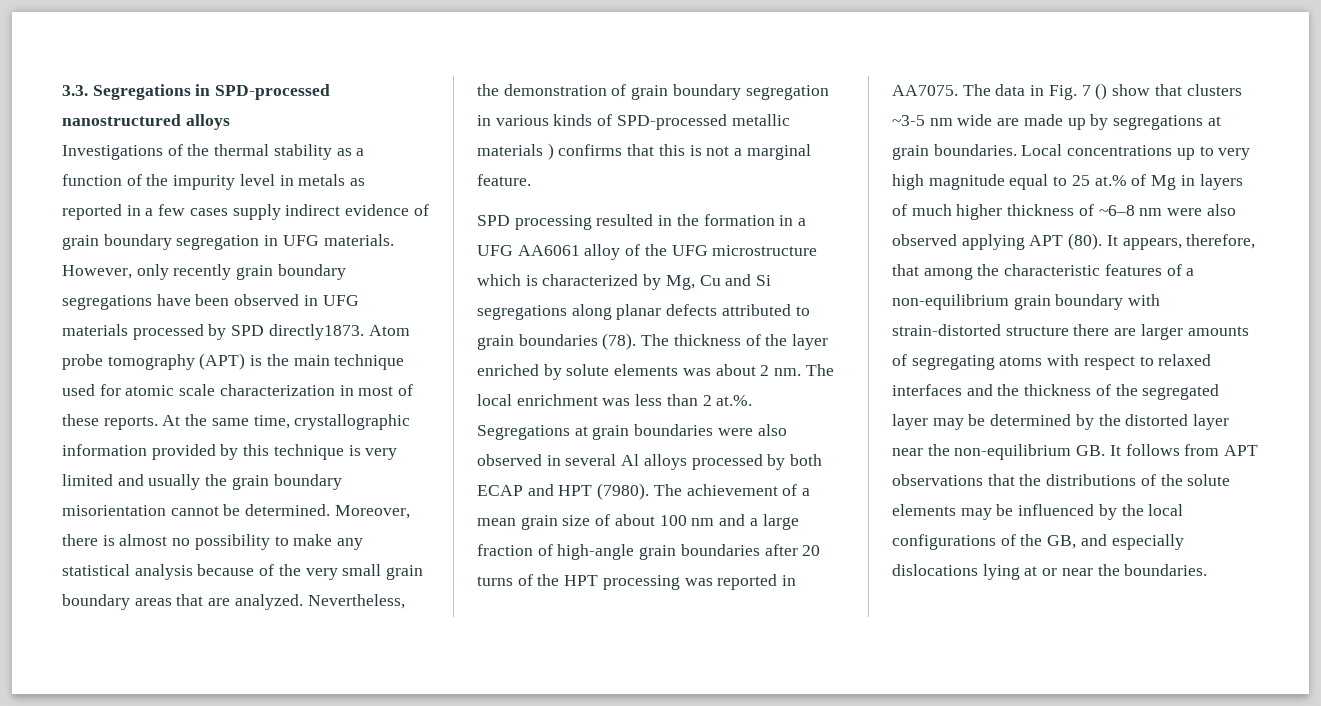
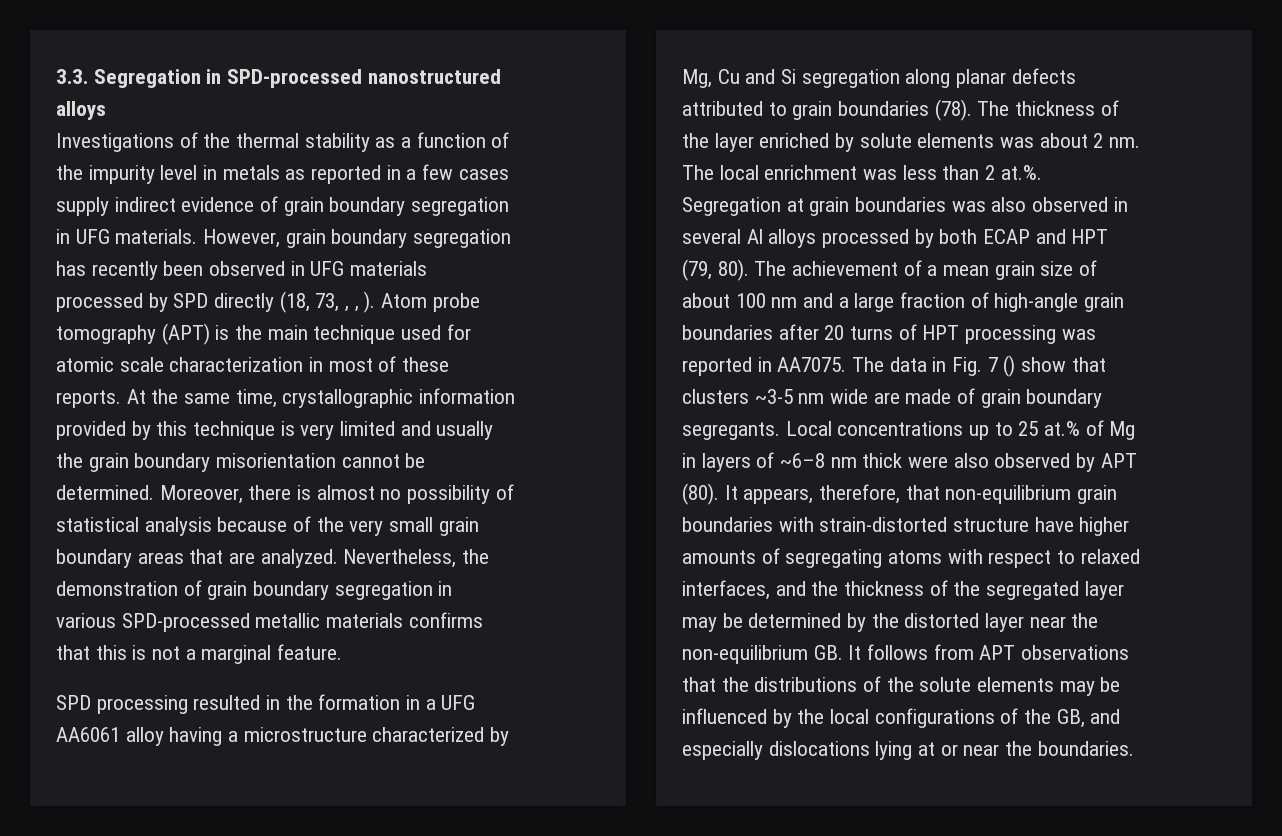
- 3.3. Segregations in SPD-processed nanostructured alloys
+ 3.3. Segregation in SPD-processed nanostructured alloys
- However, only recently grain boundary segregations have been observed in UFG materials processed by SPD directly1873.
+ However, grain boundary segregation has recently been observed in UFG materials processed by SPD directly (18, 73, , , ).
- Moreover, there is almost no possibility to make any statistical analysis because of the very small grain boundary areas that are analyzed.
+ Moreover, there is almost no possibility of statistical analysis because of the very small grain boundary areas that are analyzed.
- Nevertheless, the demonstration of grain boundary segregation in various kinds of SPD-processed metallic materials ) confirms that this is not a marginal feature.
+ Nevertheless, the demonstration of grain boundary segregation in various SPD-processed metallic materials confirms that this is not a marginal feature.
- SPD processing resulted in the formation in a UFG AA6061 alloy of the UFG microstructure which is characterized by Mg, Cu and Si segregations along planar defects attributed to grain boundaries (78).
+ SPD processing resulted in the formation in a UFG AA6061 alloy having a microstructure characterized by Mg, Cu and Si segregation along planar defects attributed to grain boundaries (78).
- The local enrichment was less than 2 at.%. Segregations at grain boundaries were also observed in several Al alloys processed by both ECAP and HPT (7980).
+ The local enrichment was less than 2 at.%. Segregation at grain boundaries was also observed in several Al alloys processed by both ECAP and HPT (79, 80).
- The achievement of a mean grain size of about 100 nm and a large fraction of high-angle grain boundaries after 20 turns of the HPT processing was reported in AA7075.
+ The achievement of a mean grain size of about 100 nm and a large fraction of high-angle grain boundaries after 20 turns of HPT processing was reported in AA7075.
- The data in Fig. 7 () show that clusters ~3-5 nm wide are made up by segregations at grain boundaries. Local concentrations up to very high magnitude equal to 25 at.% of Mg in layers of much higher thickness of ~6–8 nm were also observed applying APT (80).
+ The data in Fig. 7 () show that clusters ~3-5 nm wide are made of grain boundary segregants. Local concentrations up to 25 at.% of Mg in layers of ~6–8 nm thick were also observed by APT (80).
- It appears, therefore, that among the characteristic features of a non-equilibrium grain boundary with strain-distorted structure there are larger amounts of segregating atoms with respect to relaxed interfaces and the thickness of the segregated layer may be determined by the distorted layer near the non-equilibrium GB. It follows from APT observations that the distributions of the solute elements may be influenced by the local configurations of the GB, and especially dislocations lying at or near the boundaries.
+ It appears, therefore, that non-equilibrium grain boundaries with strain-distorted structure have higher amounts of segregating atoms with respect to relaxed interfaces, and the thickness of the segregated layer may be determined by the distorted layer near the non-equilibrium GB. It follows from APT observations that the distributions of the solute elements may be influenced by the local configurations of the GB, and especially dislocations lying at or near the boundaries.

